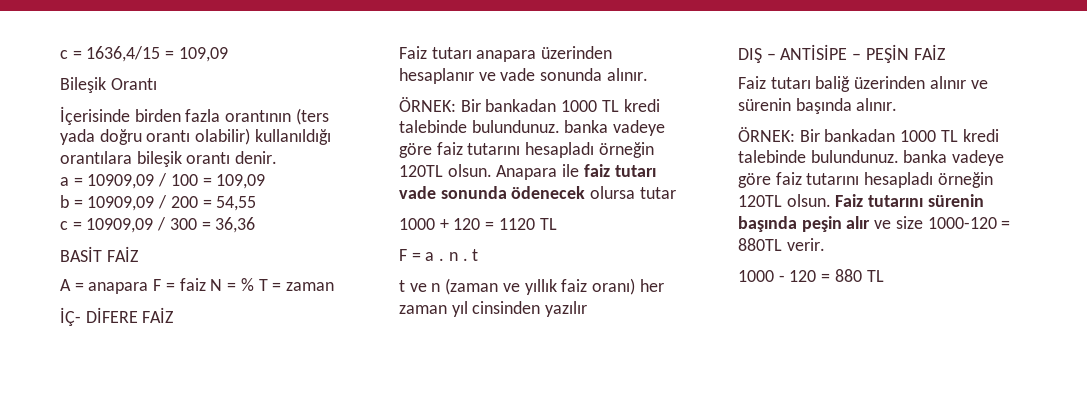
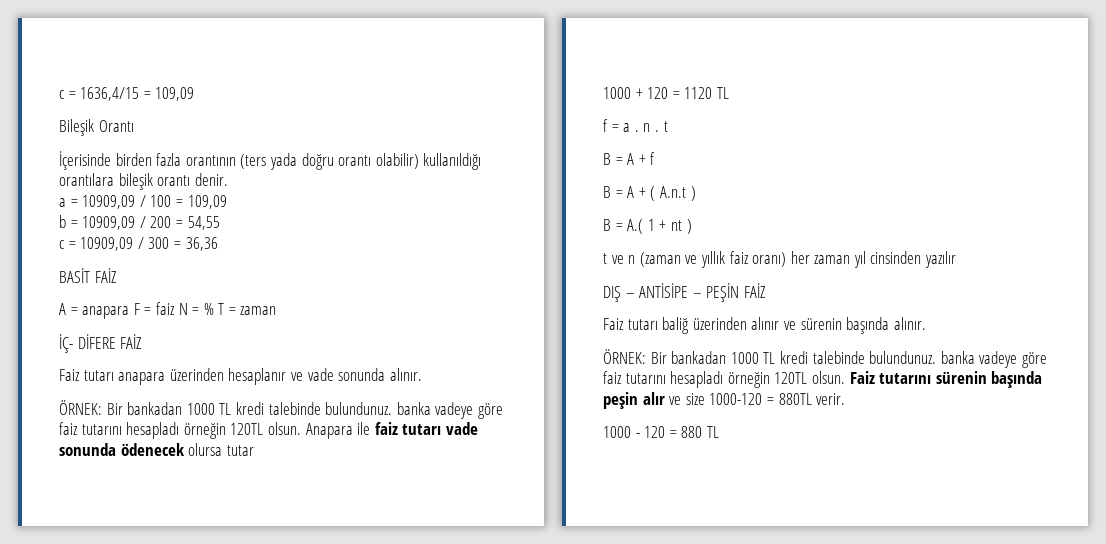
- F = a . n . t
+ f = a . n . t
+ B = A + f
+ B = A + ( A.n.t )
+ B = A.( 1 + nt )

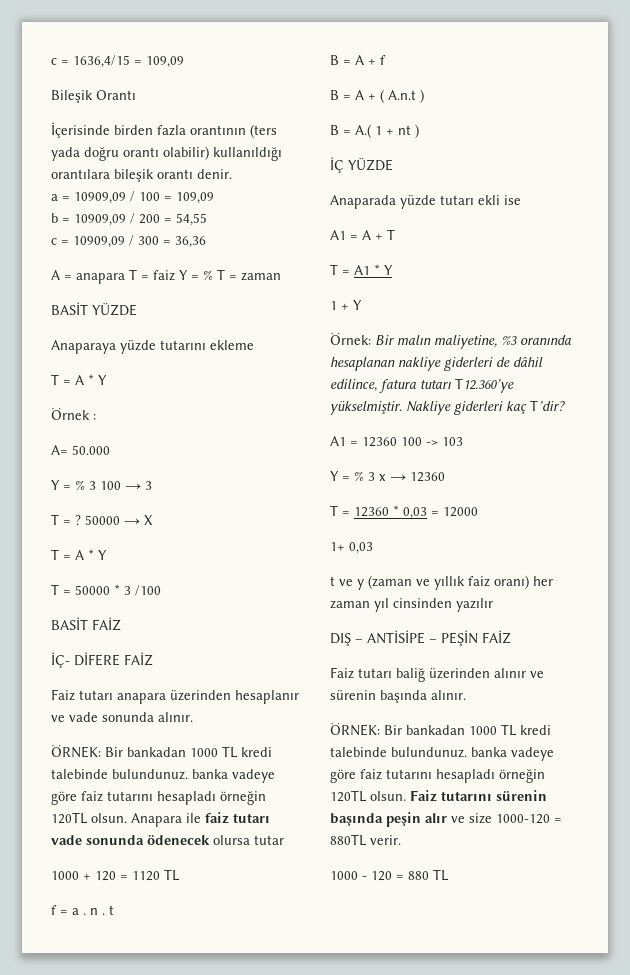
- BASİT FAİZ
- A = anapara F = faiz N = % T = zaman
+ A = anapara T = faiz Y = % T = zaman
+ BASİT YÜZDE
+ Anaparaya yüzde tutarını ekleme
+ T = A * Y
+ Örnek :
+ A= 50.000
+ Y = % 3 100 → 3
+ T = ? 50000 → X
+ T = A * Y
+ T = 50000 * 3 /100
+ BASİT FAİZ
+ İÇ YÜZDE
+ Anaparada yüzde tutarı ekli ise
+ A1 = A + T
+ T = A1 * Y
+ 1 + Y
+ Örnek: Bir malın maliyetine, %3 oranında hesaplanan nakliye giderleri de dâhil edilince, fatura tutarı T12.360’ye yükselmiştir. Nakliye giderleri kaç T’dir?
+ A1 = 12360 100 -> 103
+ Y = % 3 x → 12360
+ T = 12360 * 0,03 = 12000
+ 1+ 0,03
- t ve n (zaman ve yıllık faiz oranı) her zaman yıl cinsinden yazılır
+ t ve y (zaman ve yıllık faiz oranı) her zaman yıl cinsinden yazılır

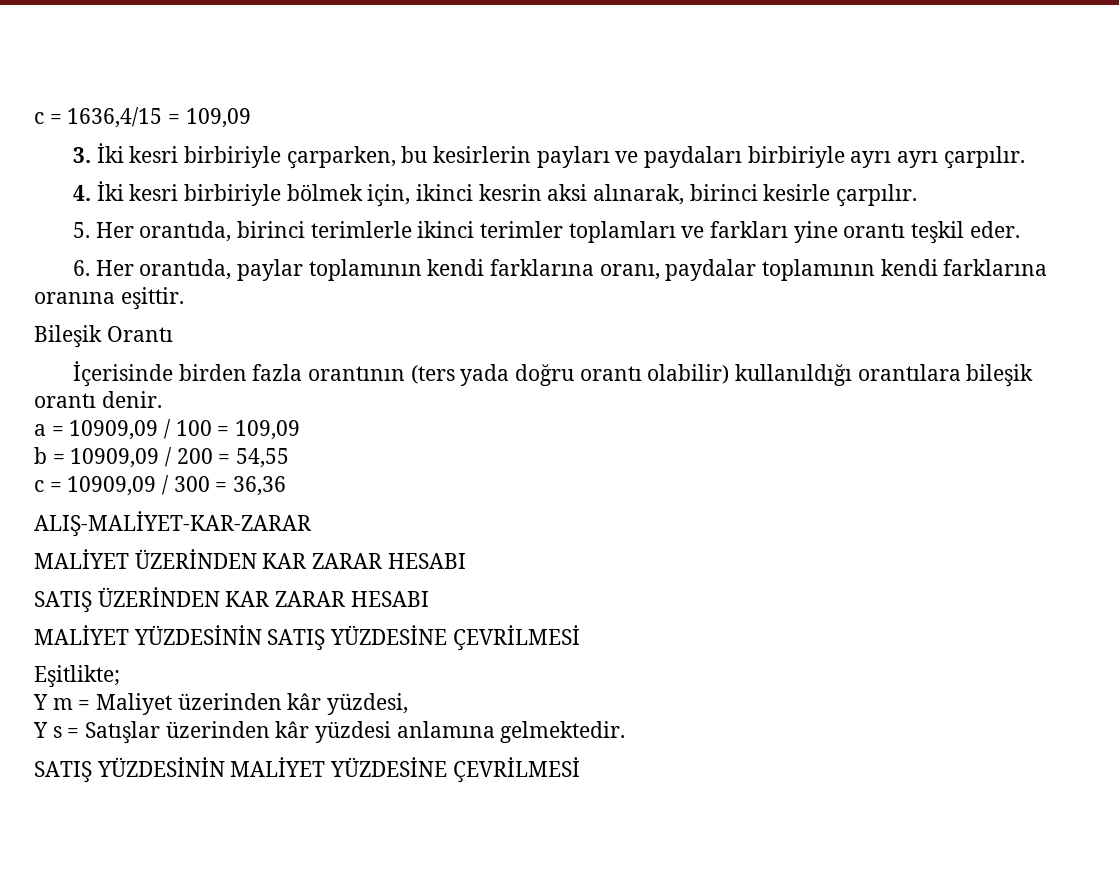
+ 3. İki kesri birbiriyle çarparken, bu kesirlerin payları ve paydaları birbiriyle ayrı ayrı çarpılır.
+ 4. İki kesri birbiriyle bölmek için, ikinci kesrin aksi alınarak, birinci kesirle çarpılır.
+ 5. Her orantıda, birinci terimlerle ikinci terimler toplamları ve farkları yine orantı teşkil eder.
+ 6. Her orantıda, paylar toplamının kendi farklarına oranı, paydalar toplamının kendi farklarına oranına eşittir.
- A = anapara T = faiz Y = % T = zaman
- BASİT YÜZDE
- Anaparaya yüzde tutarını ekleme
- T = A * Y
- Örnek :
- A= 50.000
- Y = % 3 100 → 3
- T = ? 50000 → X
- T = A * Y
- T = 50000 * 3 /100
- BASİT FAİZ
- İÇ- DİFERE FAİZ
- Faiz tutarı anapara üzerinden hesaplanır ve vade sonunda alınır.
- ÖRNEK: Bir bankadan 1000 TL kredi talebinde bulundunuz. banka vadeye göre faiz tutarını hesapladı örneğin 120TL olsun. Anapara ile faiz tutarı vade sonunda ödenecek olursa tutar
- 1000 + 120 = 1120 TL
- f = a . n . t
- B = A + f
- B = A + ( A.n.t )
- B = A.( 1 + nt )
- İÇ YÜZDE
- Anaparada yüzde tutarı ekli ise
- A1 = A + T
- T = A1 * Y
- 1 + Y
- Örnek: Bir malın maliyetine, %3 oranında hesaplanan nakliye giderleri de dâhil edilince, fatura tutarı T12.360’ye yükselmiştir. Nakliye giderleri kaç T’dir?
- A1 = 12360 100 -> 103
- Y = % 3 x → 12360
- T = 12360 * 0,03 = 12000
- 1+ 0,03
- t ve y (zaman ve yıllık faiz oranı) her zaman yıl cinsinden yazılır
- DIŞ – ANTİSİPE – PEŞİN FAİZ
- Faiz tutarı baliğ üzerinden alınır ve sürenin başında alınır.
- ÖRNEK: Bir bankadan 1000 TL kredi talebinde bulundunuz. banka vadeye göre faiz tutarını hesapladı örneğin 120TL olsun. Faiz tutarını sürenin başında peşin alır ve size 1000-120 = 880TL verir.
- 1000 - 120 = 880 TL
+ ALIŞ-MALİYET-KAR-ZARAR
+ MALİYET ÜZERİNDEN KAR ZARAR HESABI
+ SATIŞ ÜZERİNDEN KAR ZARAR HESABI
+ MALİYET YÜZDESİNİN SATIŞ YÜZDESİNE ÇEVRİLMESİ
+ Eşitlikte;
+ Y m = Maliyet üzerinden kâr yüzdesi,
+ Y s = Satışlar üzerinden kâr yüzdesi anlamına gelmektedir.
+ SATIŞ YÜZDESİNİN MALİYET YÜZDESİNE ÇEVRİLMESİ

